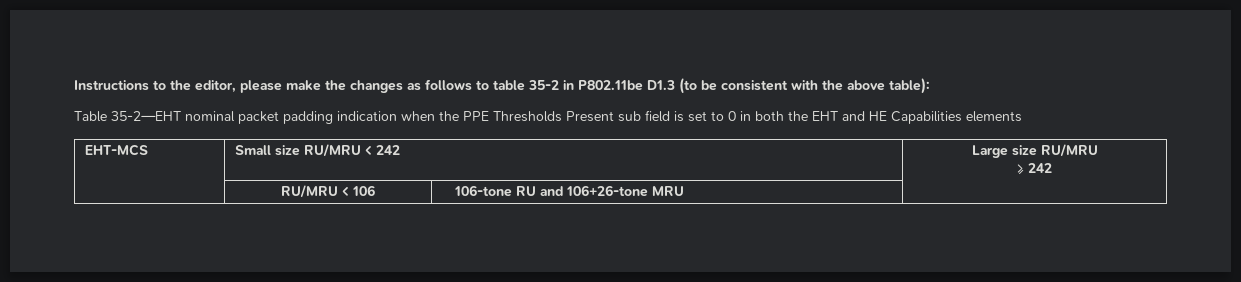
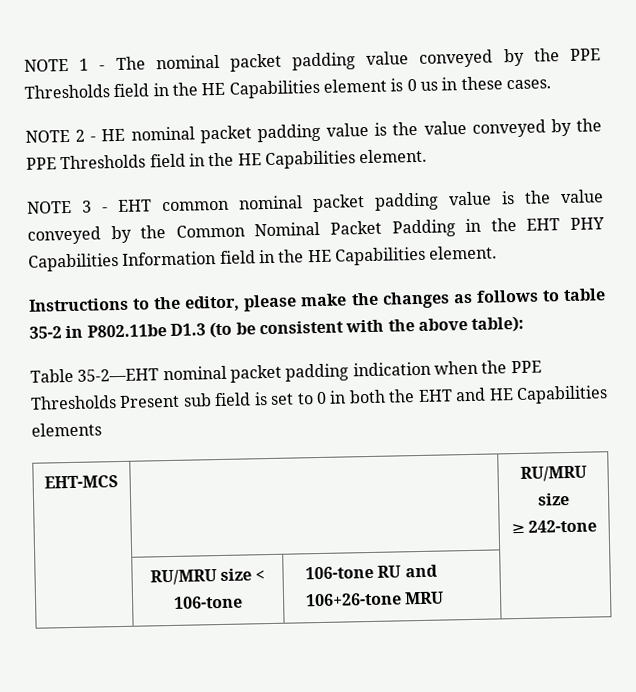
+ NOTE 1 - The nominal packet padding value conveyed by the PPE Thresholds field in the HE Capabilities element is 0 us in these cases.
+ NOTE 2 - HE nominal packet padding value is the value conveyed by the PPE Thresholds field in the HE Capabilities element.
+ NOTE 3 - EHT common nominal packet padding value is the value conveyed by the Common Nominal Packet Padding in the EHT PHY Capabilities Information field in the HE Capabilities element.
- EHT-MCS | Small size RU/MRU < 242 | Large size RU/MRU
- ≥ 242
- | RU/MRU < 106 | 106-tone RU and 106+26-tone MRU |
+ EHT-MCS | | RU/MRU size
+ ≥ 242-tone
+ | RU/MRU size < 106-tone | 106-tone RU and 106+26-tone MRU |

